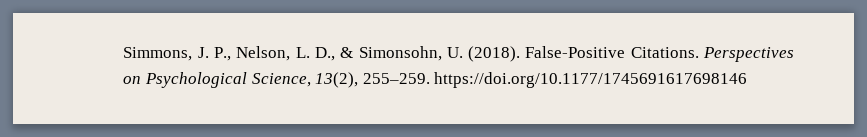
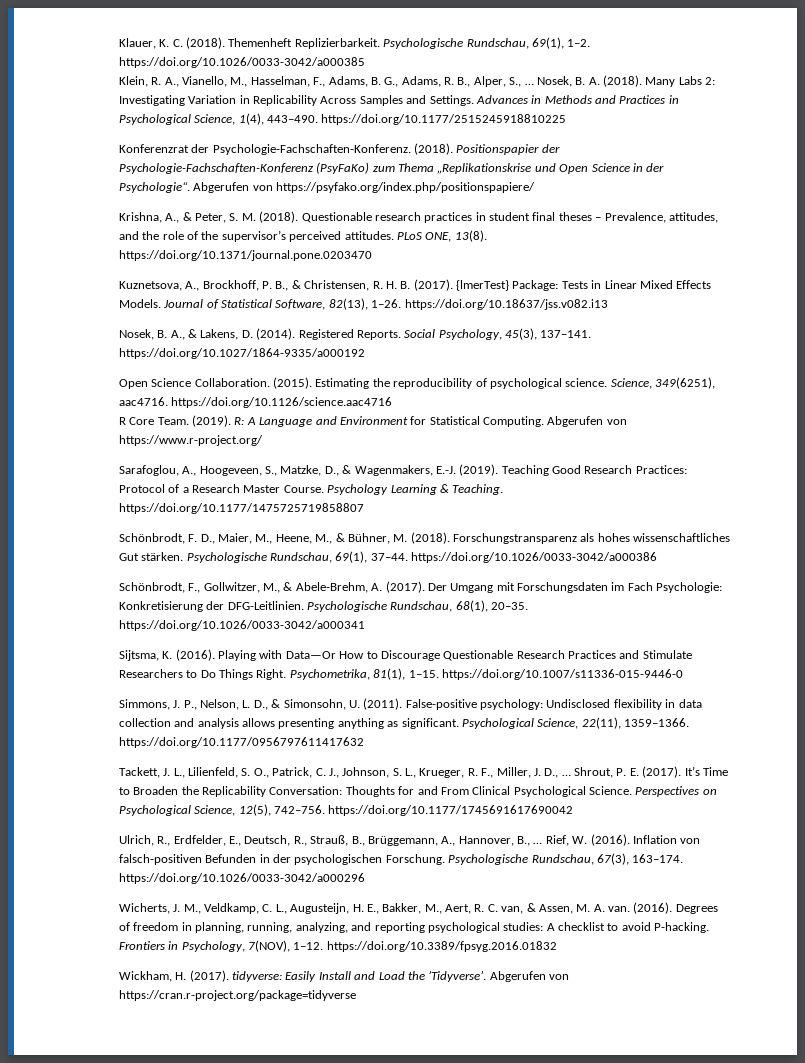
+ Klauer, K. C. (2018). Themenheft Replizierbarkeit. Psychologische Rundschau, 69(1), 1–2. https://doi.org/10.1026/0033-3042/a000385
+ Klein, R. A., Vianello, M., Hasselman, F., Adams, B. G., Adams, R. B., Alper, S., … Nosek, B. A. (2018). Many Labs 2: Investigating Variation in Replicability Across Samples and Settings. Advances in Methods and Practices in Psychological Science, 1(4), 443–490. https://doi.org/10.1177/2515245918810225
+ Konferenzrat der Psychologie-Fachschaften-Konferenz. (2018). Positionspapier der Psychologie-Fachschaften-Konferenz (PsyFaKo) zum Thema „Replikationskrise und Open Science in der Psychologie“. Abgerufen von https://psyfako.org/index.php/positionspapiere/
+ Krishna, A., & Peter, S. M. (2018). Questionable research practices in student final theses – Prevalence, attitudes, and the role of the supervisor’s perceived attitudes. PLoS ONE, 13(8). https://doi.org/10.1371/journal.pone.0203470
+ Kuznetsova, A., Brockhoff, P. B., & Christensen, R. H. B. (2017). {lmerTest} Package: Tests in Linear Mixed Effects Models. Journal of Statistical Software, 82(13), 1–26. https://doi.org/10.18637/jss.v082.i13
+ Nosek, B. A., & Lakens, D. (2014). Registered Reports. Social Psychology, 45(3), 137–141. https://doi.org/10.1027/1864-9335/a000192
+ Open Science Collaboration. (2015). Estimating the reproducibility of psychological science. Science, 349(6251), aac4716. https://doi.org/10.1126/science.aac4716
+ R Core Team. (2019). R: A Language and Environment for Statistical Computing. Abgerufen von https://www.r-project.org/
+ Sarafoglou, A., Hoogeveen, S., Matzke, D., & Wagenmakers, E.-J. (2019). Teaching Good Research Practices: Protocol of a Research Master Course. Psychology Learning & Teaching. https://doi.org/10.1177/1475725719858807
+ Schönbrodt, F. D., Maier, M., Heene, M., & Bühner, M. (2018). Forschungstransparenz als hohes wissenschaftliches Gut stärken. Psychologische Rundschau, 69(1), 37–44. https://doi.org/10.1026/0033-3042/a000386
+ Schönbrodt, F., Gollwitzer, M., & Abele-Brehm, A. (2017). Der Umgang mit Forschungsdaten im Fach Psychologie: Konkretisierung der DFG-Leitlinien. Psychologische Rundschau, 68(1), 20–35. https://doi.org/10.1026/0033-3042/a000341
+ Sijtsma, K. (2016). Playing with Data—Or How to Discourage Questionable Research Practices and Stimulate Researchers to Do Things Right. Psychometrika, 81(1), 1–15. https://doi.org/10.1007/s11336-015-9446-0
- Simmons, J. P., Nelson, L. D., & Simonsohn, U. (2018). False-Positive Citations. Perspectives on Psychological Science, 13(2), 255–259. https://doi.org/10.1177/1745691617698146
+ Simmons, J. P., Nelson, L. D., & Simonsohn, U. (2011). False-positive psychology: Undisclosed flexibility in data collection and analysis allows presenting anything as significant. Psychological Science, 22(11), 1359–1366. https://doi.org/10.1177/0956797611417632
+ Tackett, J. L., Lilienfeld, S. O., Patrick, C. J., Johnson, S. L., Krueger, R. F., Miller, J. D., … Shrout, P. E. (2017). It’s Time to Broaden the Replicability Conversation: Thoughts for and From Clinical Psychological Science. Perspectives on Psychological Science, 12(5), 742–756. https://doi.org/10.1177/1745691617690042
+ Ulrich, R., Erdfelder, E., Deutsch, R., Strauß, B., Brüggemann, A., Hannover, B., … Rief, W. (2016). Inflation von falsch-positiven Befunden in der psychologischen Forschung. Psychologische Rundschau, 67(3), 163–174. https://doi.org/10.1026/0033-3042/a000296
+ Wicherts, J. M., Veldkamp, C. L., Augusteijn, H. E., Bakker, M., Aert, R. C. van, & Assen, M. A. van. (2016). Degrees of freedom in planning, running, analyzing, and reporting psychological studies: A checklist to avoid P-hacking. Frontiers in Psychology, 7(NOV), 1–12. https://doi.org/10.3389/fpsyg.2016.01832
+ Wickham, H. (2017). tidyverse: Easily Install and Load the ’Tidyverse’. Abgerufen von https://cran.r-project.org/package=tidyverse

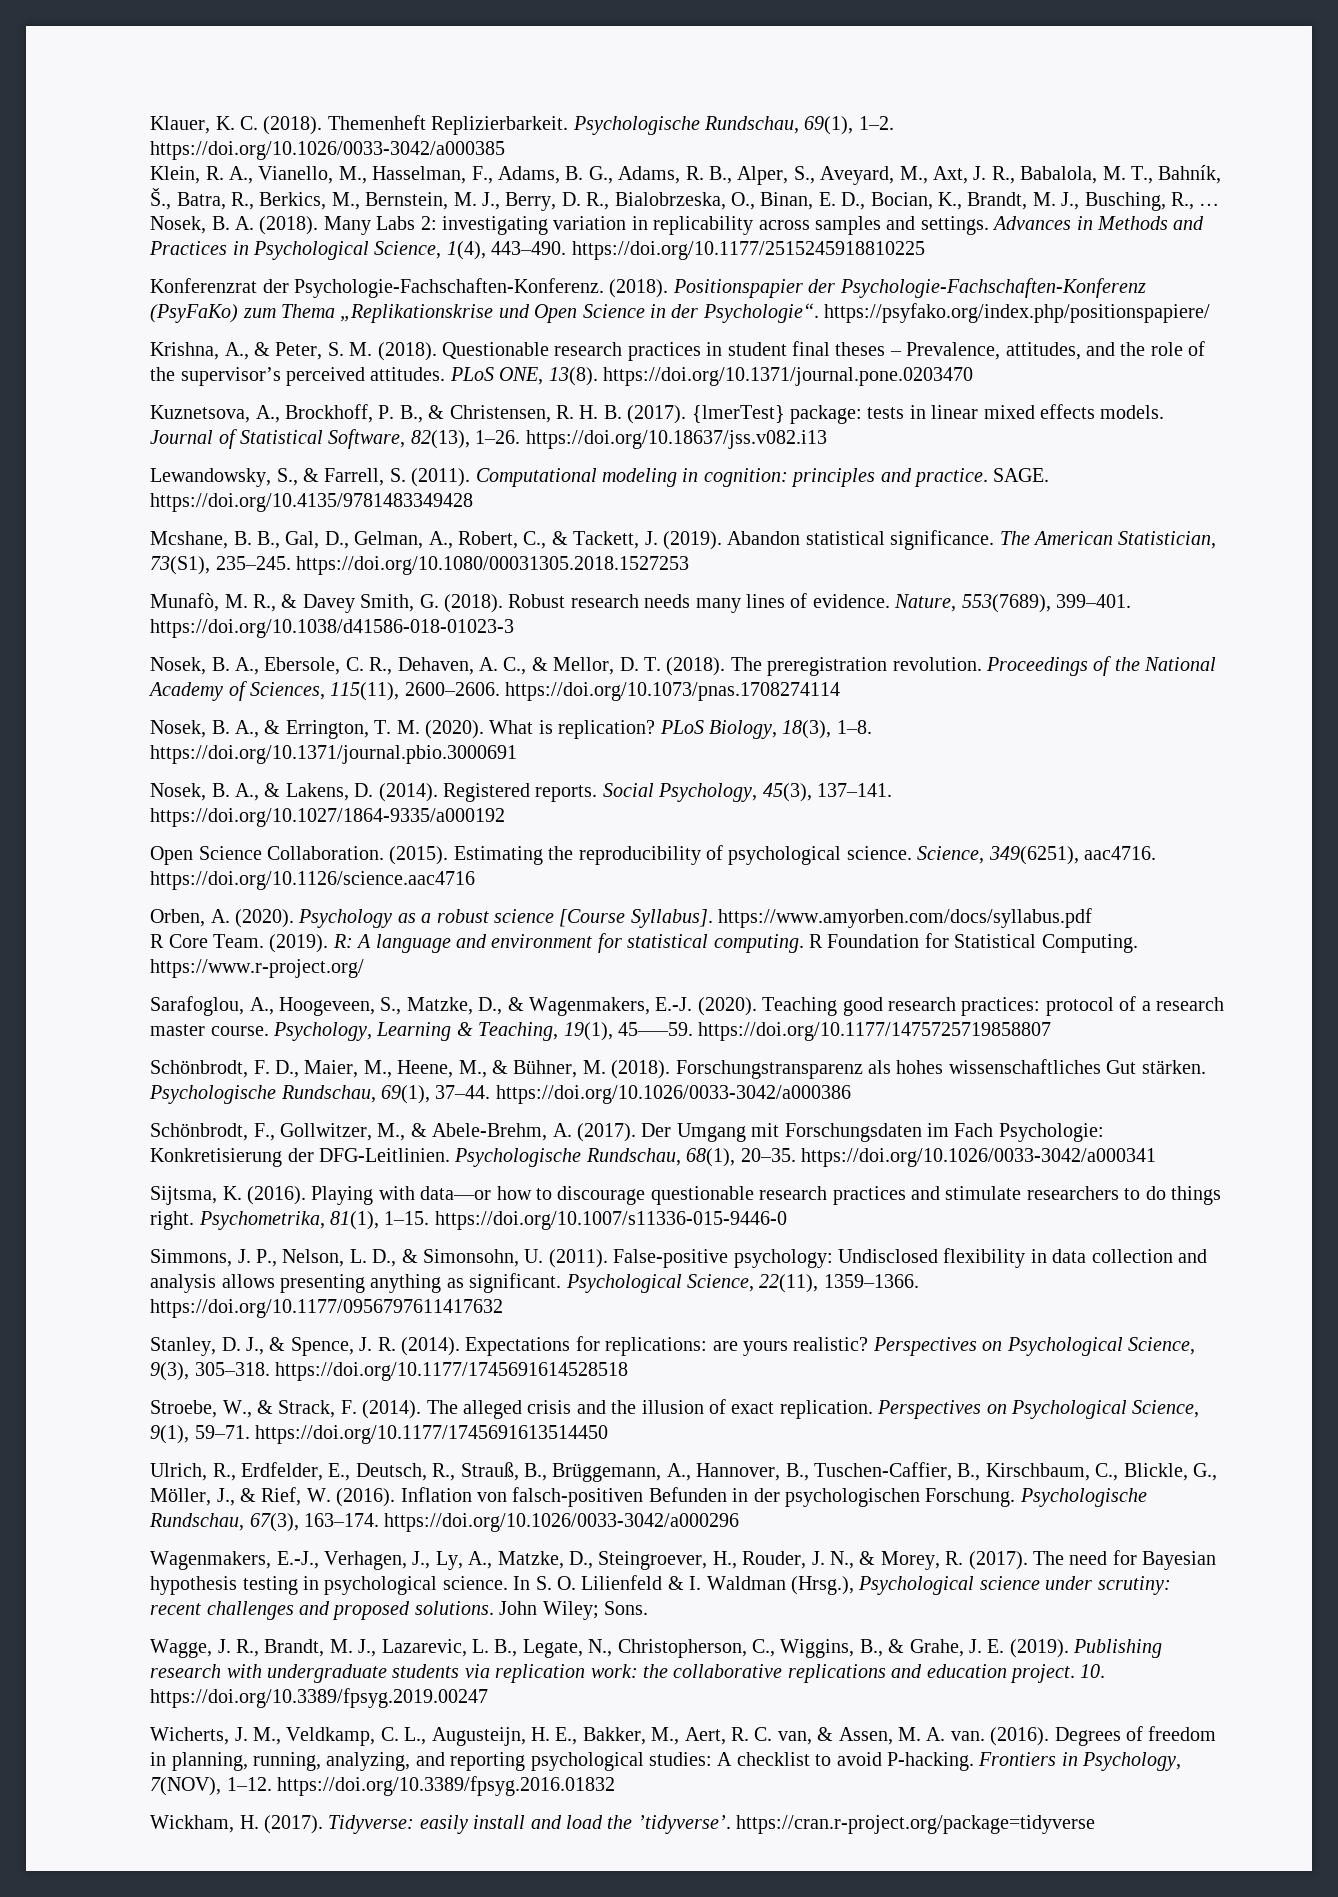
- Klein, R. A., Vianello, M., Hasselman, F., Adams, B. G., Adams, R. B., Alper, S., …
+ Klein, R. A., Vianello, M., Hasselman, F., Adams, B. G., Adams, R. B., Alper, S., Aveyard, M., Axt, J. R., Babalola, M. T., Bahník, Š., Batra, R., Berkics, M., Bernstein, M. J., Berry, D. R., Bialobrzeska, O., Binan, E. D., Bocian, K., Brandt, M. J., Busching, R., …
- Many Labs 2: Investigating Variation in Replicability Across Samples and Settings.
+ Many Labs 2: investigating variation in replicability across samples and settings.
- Positionspapier der Psychologie-Fachschaften-Konferenz (PsyFaKo) zum Thema „Replikationskrise und Open Science in der Psychologie“. Abgerufen von https://psyfako.org/index.php/positionspapiere/
+ Positionspapier der Psychologie-Fachschaften-Konferenz (PsyFaKo) zum Thema „Replikationskrise und Open Science in der Psychologie“. https://psyfako.org/index.php/positionspapiere/
- {lmerTest} Package: Tests in Linear Mixed Effects Models.
+ {lmerTest} package: tests in linear mixed effects models.
+ Lewandowsky, S., & Farrell, S. (2011). Computational modeling in cognition: principles and practice. SAGE. https://doi.org/10.4135/9781483349428
+ Mcshane, B. B., Gal, D., Gelman, A., Robert, C., & Tackett, J. (2019). Abandon statistical significance. The American Statistician, 73(S1), 235–245. https://doi.org/10.1080/00031305.2018.1527253
+ Munafò, M. R., & Davey Smith, G. (2018). Robust research needs many lines of evidence. Nature, 553(7689), 399–401. https://doi.org/10.1038/d41586-018-01023-3
+ Nosek, B. A., Ebersole, C. R., Dehaven, A. C., & Mellor, D. T. (2018). The preregistration revolution. Proceedings of the National Academy of Sciences, 115(11), 2600–2606. https://doi.org/10.1073/pnas.1708274114
+ Nosek, B. A., & Errington, T. M. (2020). What is replication? PLoS Biology, 18(3), 1–8. https://doi.org/10.1371/journal.pbio.3000691
- Registered Reports.
+ Registered reports.
+ Orben, A. (2020). Psychology as a robust science [Course Syllabus]. https://www.amyorben.com/docs/syllabus.pdf
- R: A Language and Environment for Statistical Computing. Abgerufen von https://www.r-project.org/
+ R: A language and environment for statistical computing. R Foundation for Statistical Computing. https://www.r-project.org/
- Sarafoglou, A., Hoogeveen, S., Matzke, D., & Wagenmakers, E.-J. (2019). Teaching Good Research Practices: Protocol of a Research Master Course. Psychology Learning & Teaching. https://doi.org/10.1177/1475725719858807
+ Sarafoglou, A., Hoogeveen, S., Matzke, D., & Wagenmakers, E.-J. (2020). Teaching good research practices: protocol of a research master course. Psychology, Learning & Teaching, 19(1), 45—–59. https://doi.org/10.1177/1475725719858807
- Playing with Data—Or How to Discourage Questionable Research Practices and Stimulate Researchers to Do Things Right.
+ Playing with data—or how to discourage questionable research practices and stimulate researchers to do things right.
- Tackett, J. L., Lilienfeld, S. O., Patrick, C. J., Johnson, S. L., Krueger, R. F., Miller, J. D., … Shrout, P. E. (2017). It’s Time to Broaden the Replicability Conversation: Thoughts for and From Clinical Psychological Science. Perspectives on Psychological Science, 12(5), 742–756. https://doi.org/10.1177/1745691617690042
+ Stanley, D. J., & Spence, J. R. (2014). Expectations for replications: are yours realistic? Perspectives on Psychological Science, 9(3), 305–318. https://doi.org/10.1177/1745691614528518
+ Stroebe, W., & Strack, F. (2014). The alleged crisis and the illusion of exact replication. Perspectives on Psychological Science, 9(1), 59–71. https://doi.org/10.1177/1745691613514450
- Ulrich, R., Erdfelder, E., Deutsch, R., Strauß, B., Brüggemann, A., Hannover, B., … Rief, W. (2016).
+ Ulrich, R., Erdfelder, E., Deutsch, R., Strauß, B., Brüggemann, A., Hannover, B., Tuschen-Caffier, B., Kirschbaum, C., Blickle, G., Möller, J., & Rief, W. (2016).
+ Wagenmakers, E.-J., Verhagen, J., Ly, A., Matzke, D., Steingroever, H., Rouder, J. N., & Morey, R. (2017). The need for Bayesian hypothesis testing in psychological science. In S. O. Lilienfeld & I. Waldman (Hrsg.), Psychological science under scrutiny: recent challenges and proposed solutions. John Wiley; Sons.
+ Wagge, J. R., Brandt, M. J., Lazarevic, L. B., Legate, N., Christopherson, C., Wiggins, B., & Grahe, J. E. (2019). Publishing research with undergraduate students via replication work: the collaborative replications and education project. 10. https://doi.org/10.3389/fpsyg.2019.00247
- Wickham, H. (2017). tidyverse: Easily Install and Load the ’Tidyverse’. Abgerufen von https://cran.r-project.org/package=tidyverse
+ Wickham, H. (2017). Tidyverse: easily install and load the ’tidyverse’. https://cran.r-project.org/package=tidyverse

